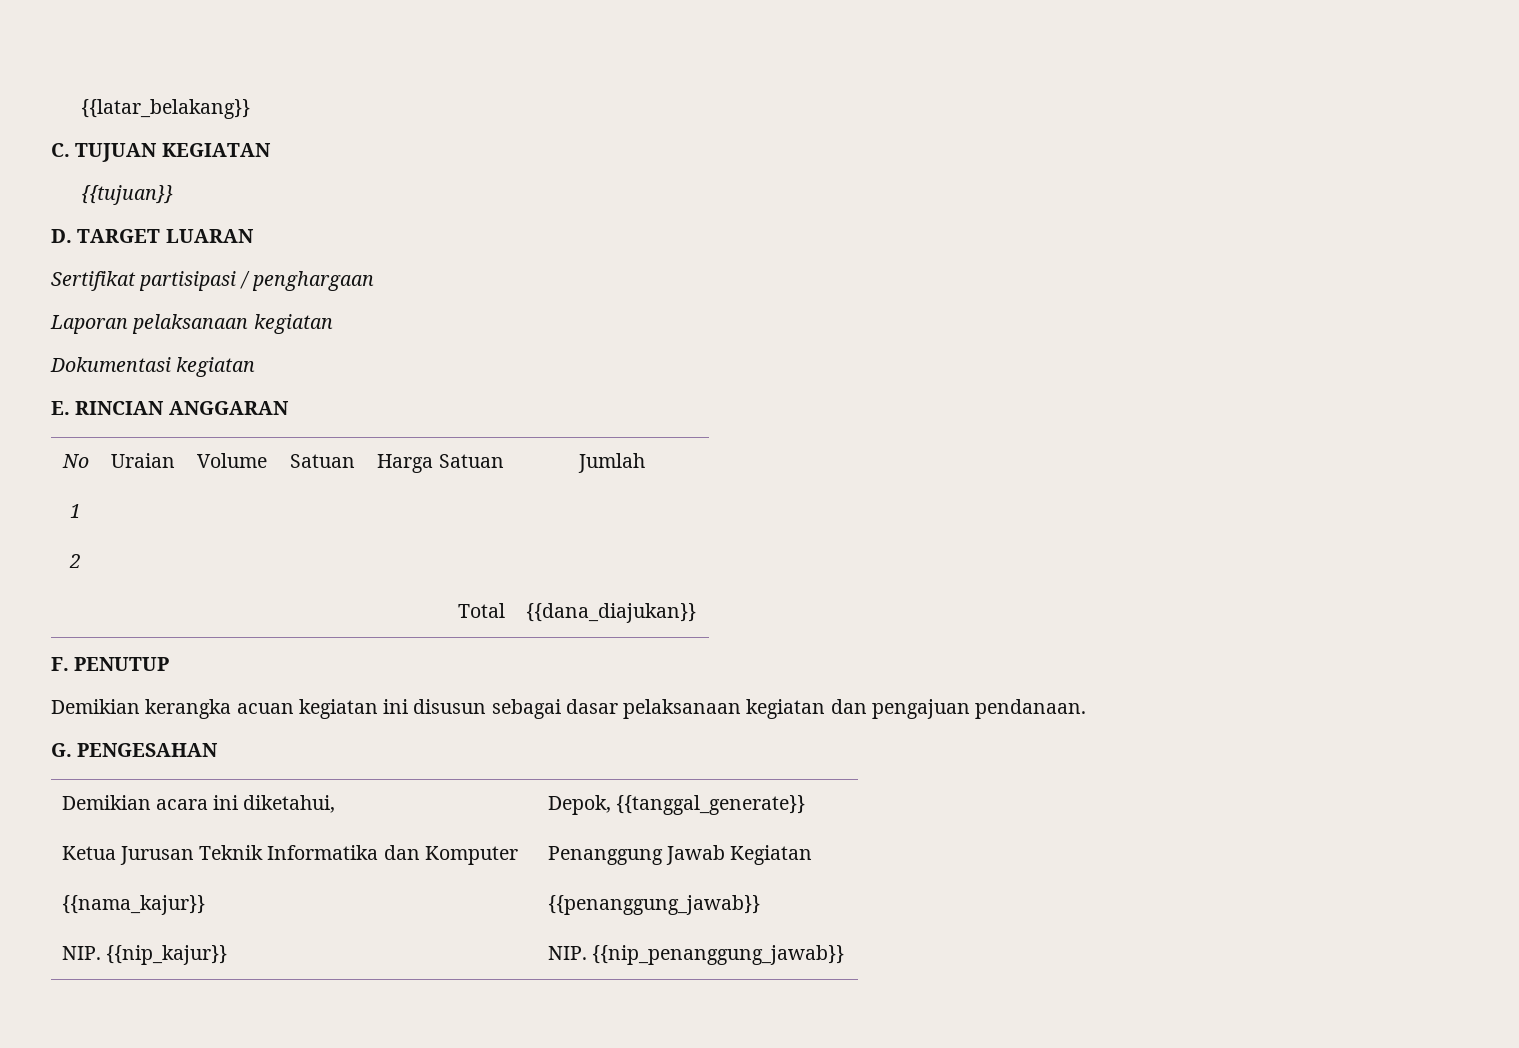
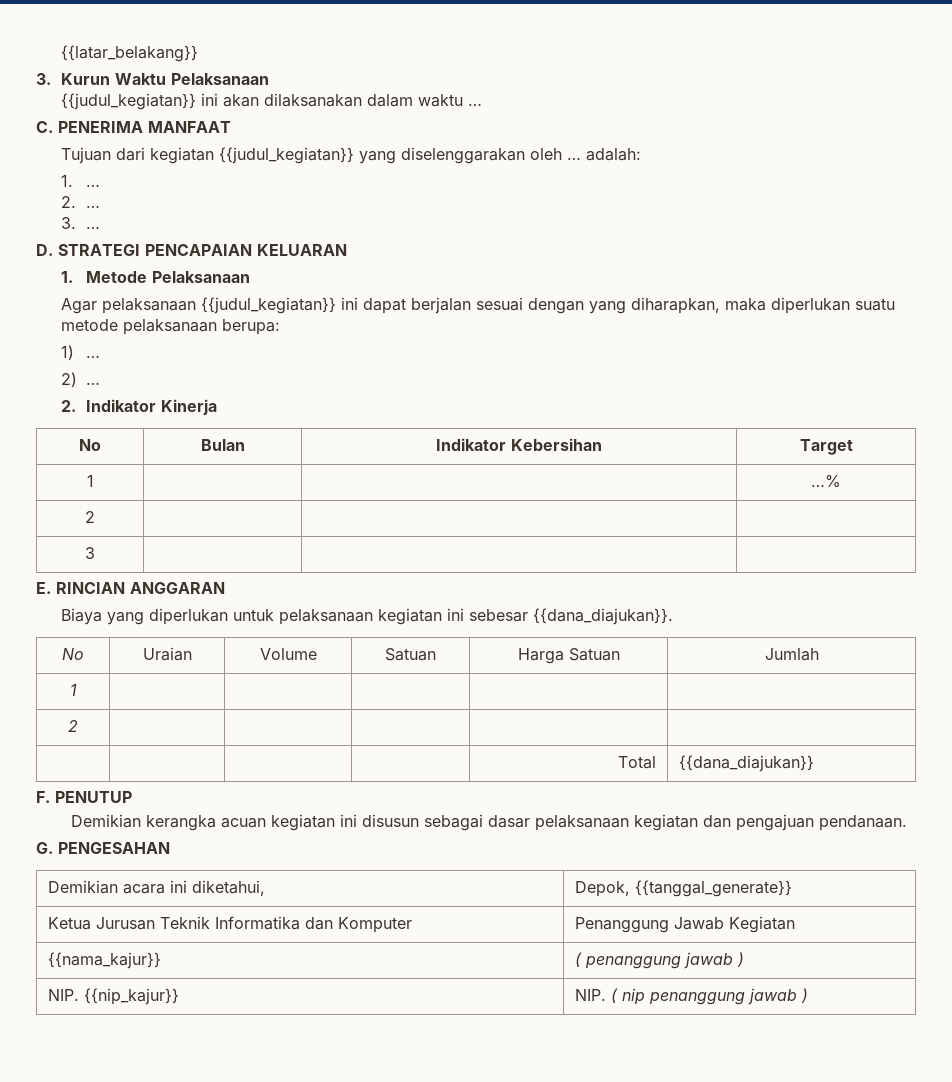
- C. TUJUAN KEGIATAN
- {{tujuan}}
- D. TARGET LUARAN
- Sertifikat partisipasi / penghargaan
- Laporan pelaksanaan kegiatan
- Dokumentasi kegiatan
+ 3. Kurun Waktu Pelaksanaan
+ {{judul_kegiatan}} ini akan dilaksanakan dalam waktu …
+ C. PENERIMA MANFAAT
+ Tujuan dari kegiatan {{judul_kegiatan}} yang diselenggarakan oleh … adalah:
+ 1. …
+ 2. …
+ 3. …
+ D. STRATEGI PENCAPAIAN KELUARAN
+ 1. Metode Pelaksanaan
+ Agar pelaksanaan {{judul_kegiatan}} ini dapat berjalan sesuai dengan yang diharapkan, maka diperlukan suatu metode pelaksanaan berupa:
+ 1) …
+ 2) …
+ 2. Indikator Kinerja
+ No | Bulan | Indikator Kebersihan | Target
+ 1 | | | …%
+ 2 | | |
+ 3 | | |
  E. RINCIAN ANGGARAN
+ Biaya yang diperlukan untuk pelaksanaan kegiatan ini sebesar {{dana_diajukan}}.
- {{nama_kajur}} | {{penanggung_jawab}}
+ {{nama_kajur}} | ( penanggung jawab )
- NIP. {{nip_kajur}} | NIP. {{nip_penanggung_jawab}}
+ NIP. {{nip_kajur}} | NIP. ( nip penanggung jawab )

